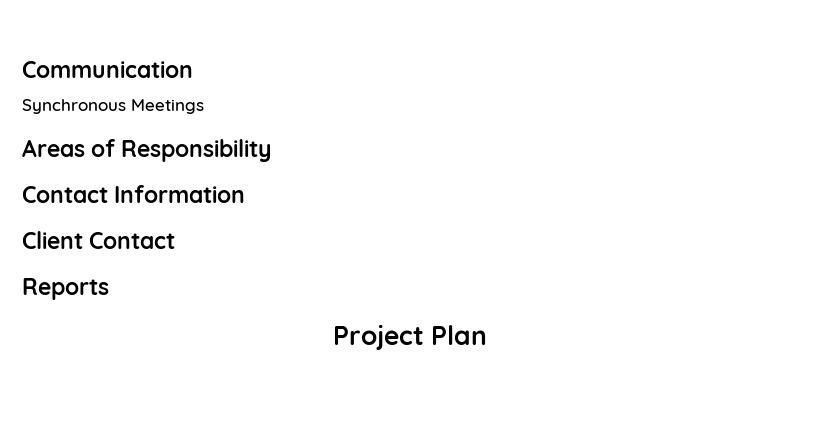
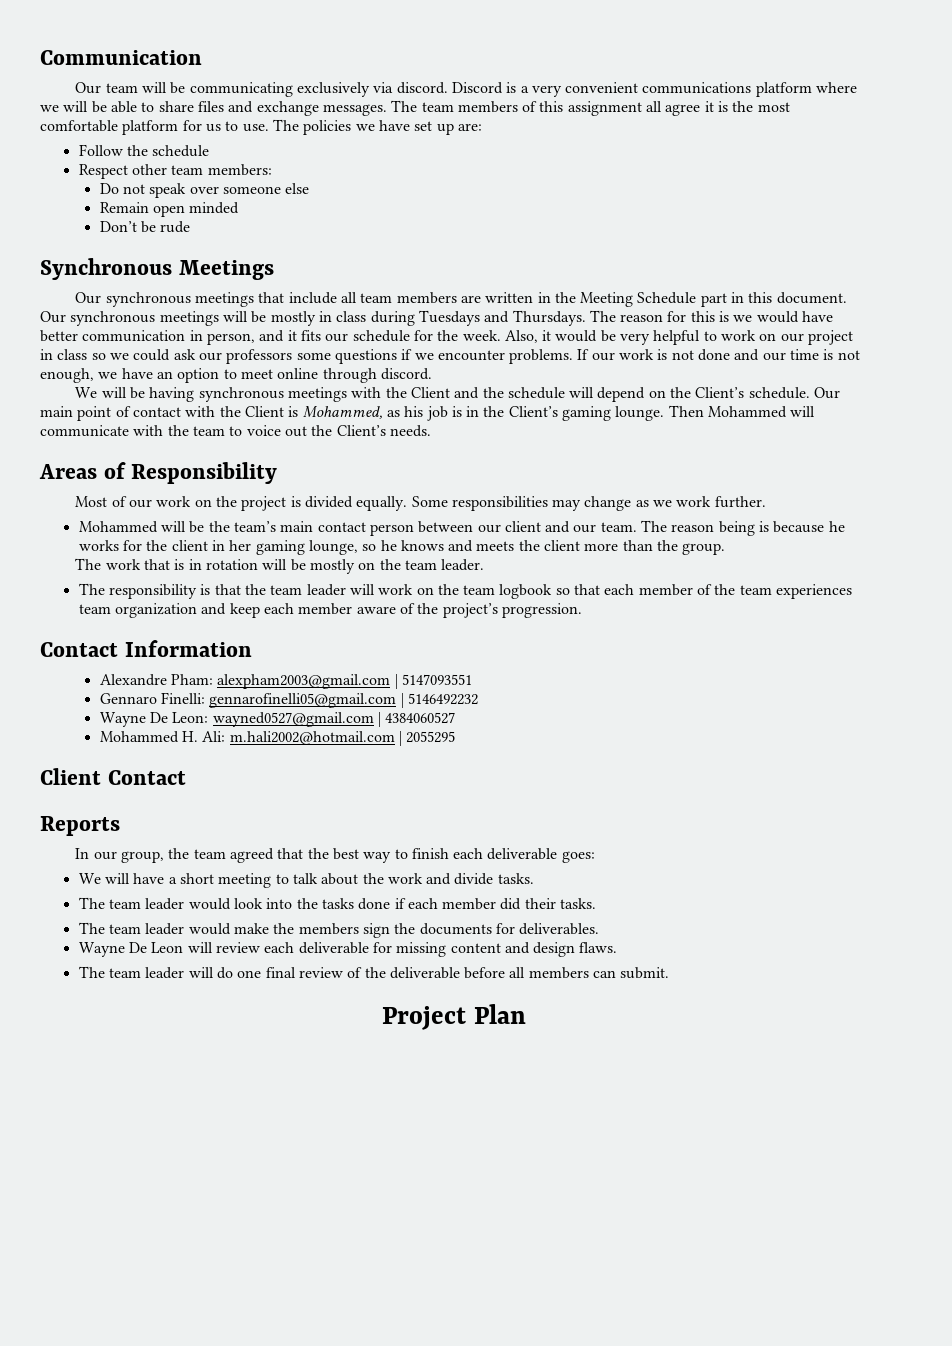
+ Our team will be communicating exclusively via discord. Discord is a very convenient communications platform where we will be able to share files and exchange messages. The team members of this assignment all agree it is the most comfortable platform for us to use. The policies we have set up are:
+ Follow the schedule
+ Respect other team members:
+ Do not speak over someone else
+ Remain open minded
+ Don’t be rude
  Synchronous Meetings
+ Our synchronous meetings that include all team members are written in the Meeting Schedule part in this document. Our synchronous meetings will be mostly in class during Tuesdays and Thursdays. The reason for this is we would have better communication in person, and it fits our schedule for the week. Also, it would be very helpful to work on our project in class so we could ask our professors some questions if we encounter problems. If our work is not done and our time is not enough, we have an option to meet online through discord.
+ We will be having synchronous meetings with the Client and the schedule will depend on the Client’s schedule. Our main point of contact with the Client is Mohammed, as his job is in the Client’s gaming lounge. Then Mohammed will communicate with the team to voice out the Client’s needs.
  Areas of Responsibility
+ Most of our work on the project is divided equally. Some responsibilities may change as we work further.
+ Mohammed will be the team’s main contact person between our client and our team. The reason being is because he works for the client in her gaming lounge, so he knows and meets the client more than the group.
+ The work that is in rotation will be mostly on the team leader.
+ The responsibility is that the team leader will work on the team logbook so that each member of the team experiences team organization and keep each member aware of the project’s progression.
  Contact Information
+ Alexandre Pham: alexpham2003@gmail.com | 5147093551
+ Gennaro Finelli: gennarofinelli05@gmail.com | 5146492232
+ Wayne De Leon: wayned0527@gmail.com | 4384060527
+ Mohammed H. Ali: m.hali2002@hotmail.com | 2055295
  Client Contact
  Reports
+ In our group, the team agreed that the best way to finish each deliverable goes:
+ We will have a short meeting to talk about the work and divide tasks.
+ The team leader would look into the tasks done if each member did their tasks.
+ The team leader would make the members sign the documents for deliverables.
+ Wayne De Leon will review each deliverable for missing content and design flaws.
+ The team leader will do one final review of the deliverable before all members can submit.

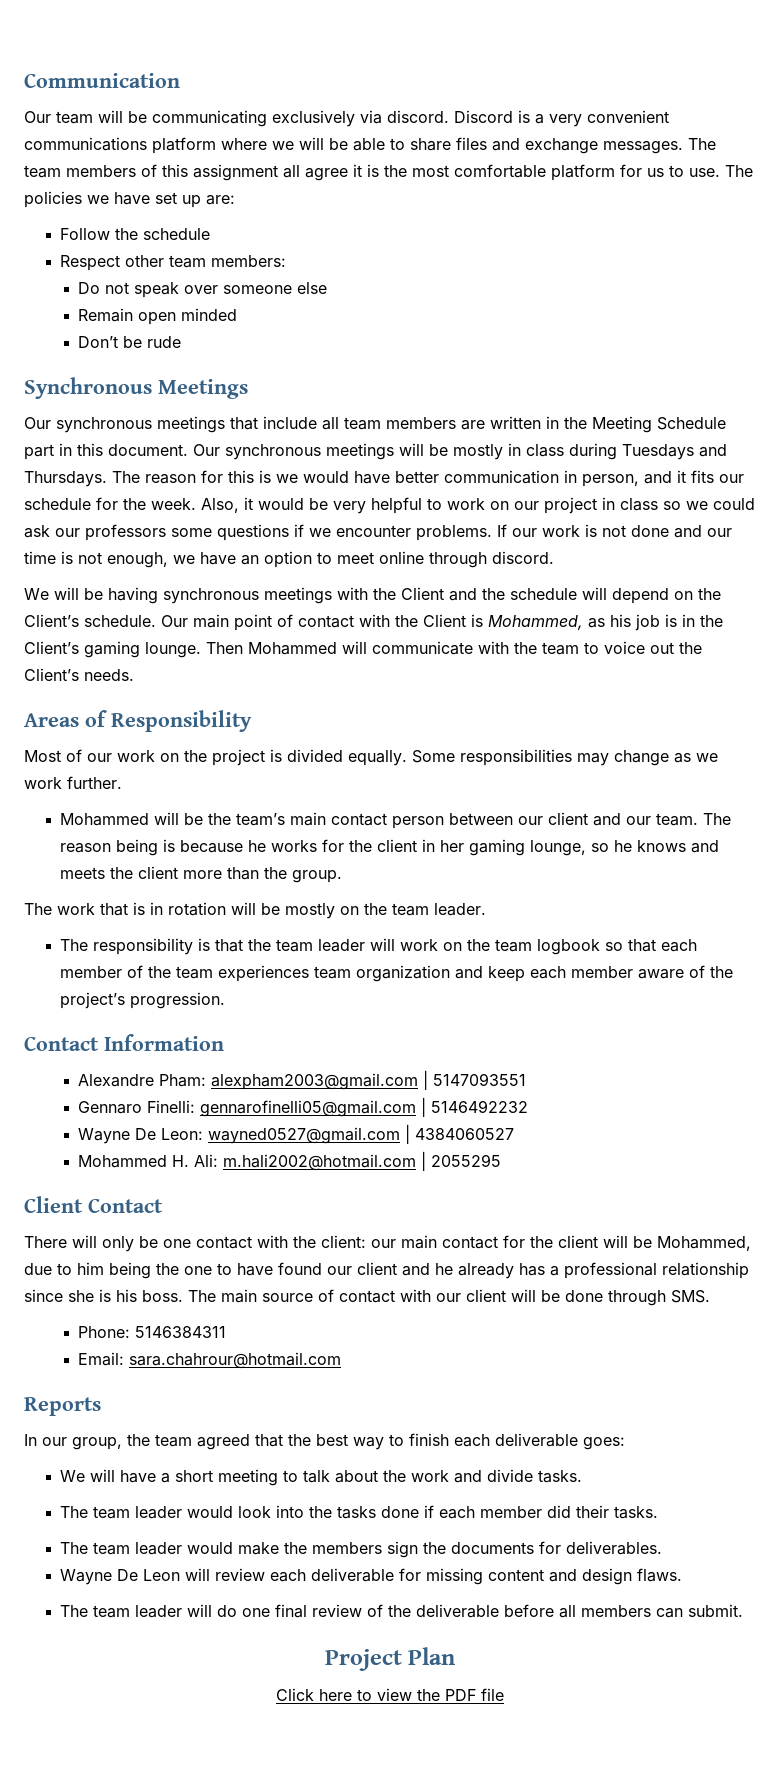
+ There will only be one contact with the client: our main contact for the client will be Mohammed, due to him being the one to have found our client and he already has a professional relationship since she is his boss. The main source of contact with our client will be done through SMS.
+ Phone: 5146384311
+ Email: sara.chahrour@hotmail.com
+ Click here to view the PDF file

